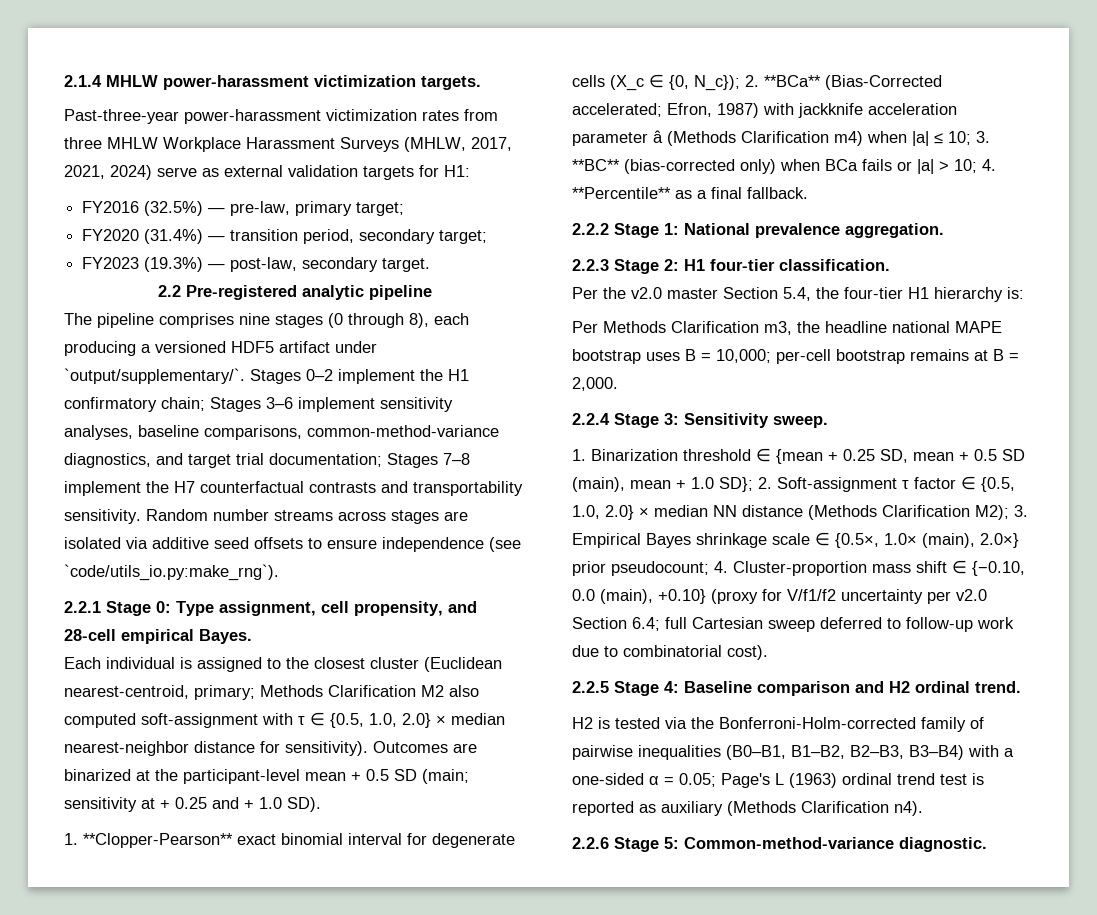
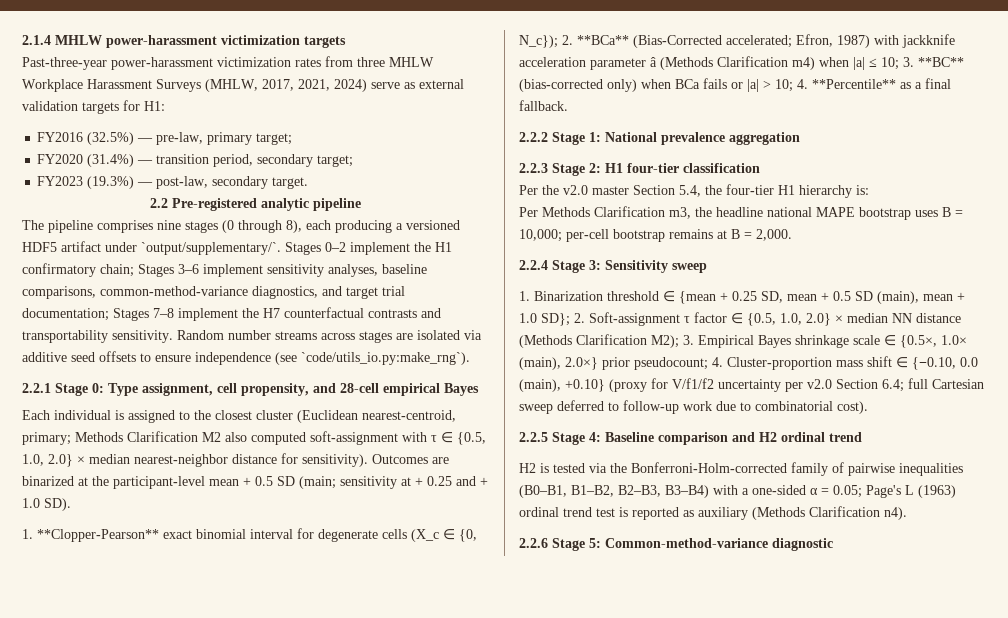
- 2.1.4 MHLW power-harassment victimization targets.
+ 2.1.4 MHLW power-harassment victimization targets
- 2.2.1 Stage 0: Type assignment, cell propensity, and 28-cell empirical Bayes.
+ 2.2.1 Stage 0: Type assignment, cell propensity, and 28-cell empirical Bayes
- 2.2.2 Stage 1: National prevalence aggregation.
+ 2.2.2 Stage 1: National prevalence aggregation
- 2.2.3 Stage 2: H1 four-tier classification.
+ 2.2.3 Stage 2: H1 four-tier classification
- 2.2.4 Stage 3: Sensitivity sweep.
+ 2.2.4 Stage 3: Sensitivity sweep
- 2.2.5 Stage 4: Baseline comparison and H2 ordinal trend.
+ 2.2.5 Stage 4: Baseline comparison and H2 ordinal trend
- 2.2.6 Stage 5: Common-method-variance diagnostic.
+ 2.2.6 Stage 5: Common-method-variance diagnostic

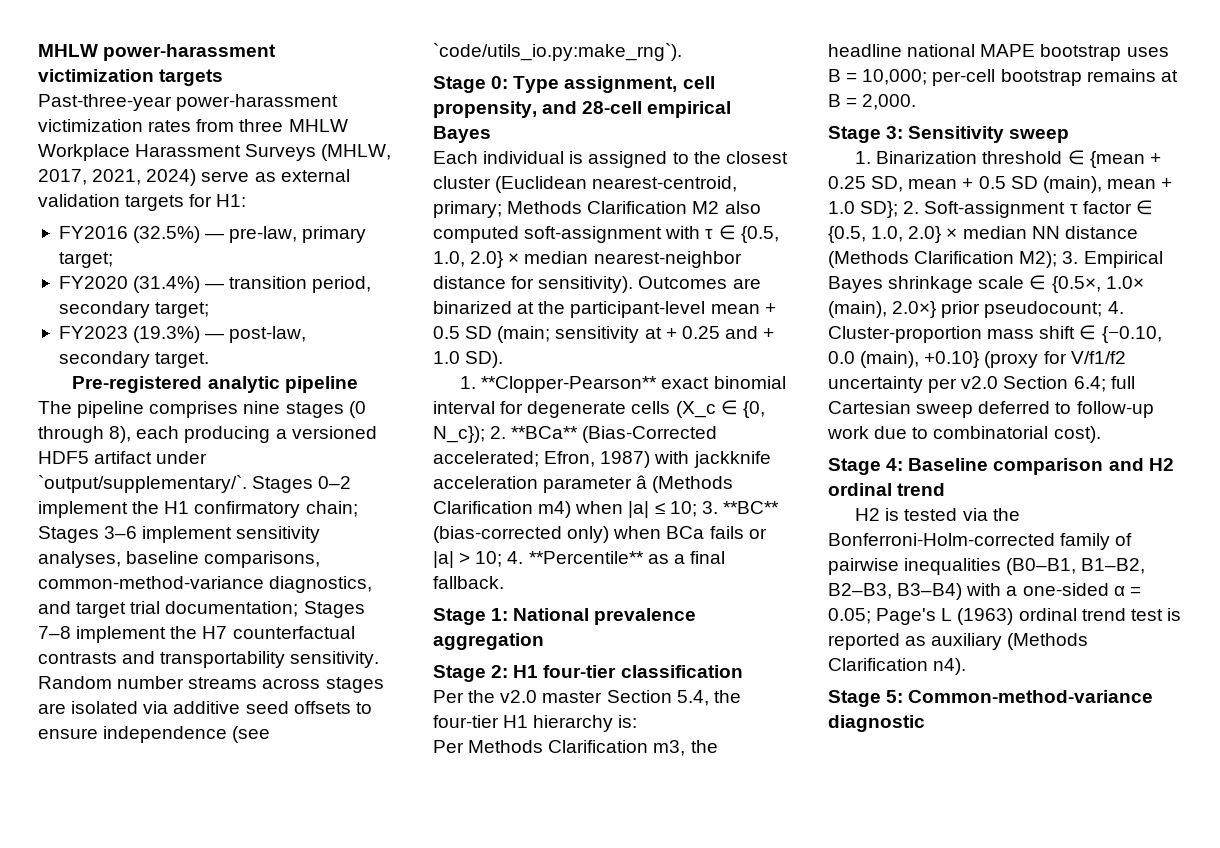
- 2.1.4 MHLW power-harassment victimization targets
+ MHLW power-harassment victimization targets
- 2.2 Pre-registered analytic pipeline
+ Pre-registered analytic pipeline
- 2.2.1 Stage 0: Type assignment, cell propensity, and 28-cell empirical Bayes
+ Stage 0: Type assignment, cell propensity, and 28-cell empirical Bayes
- 2.2.2 Stage 1: National prevalence aggregation
+ Stage 1: National prevalence aggregation
- 2.2.3 Stage 2: H1 four-tier classification
+ Stage 2: H1 four-tier classification
- 2.2.4 Stage 3: Sensitivity sweep
+ Stage 3: Sensitivity sweep
- 2.2.5 Stage 4: Baseline comparison and H2 ordinal trend
+ Stage 4: Baseline comparison and H2 ordinal trend
- 2.2.6 Stage 5: Common-method-variance diagnostic
+ Stage 5: Common-method-variance diagnostic

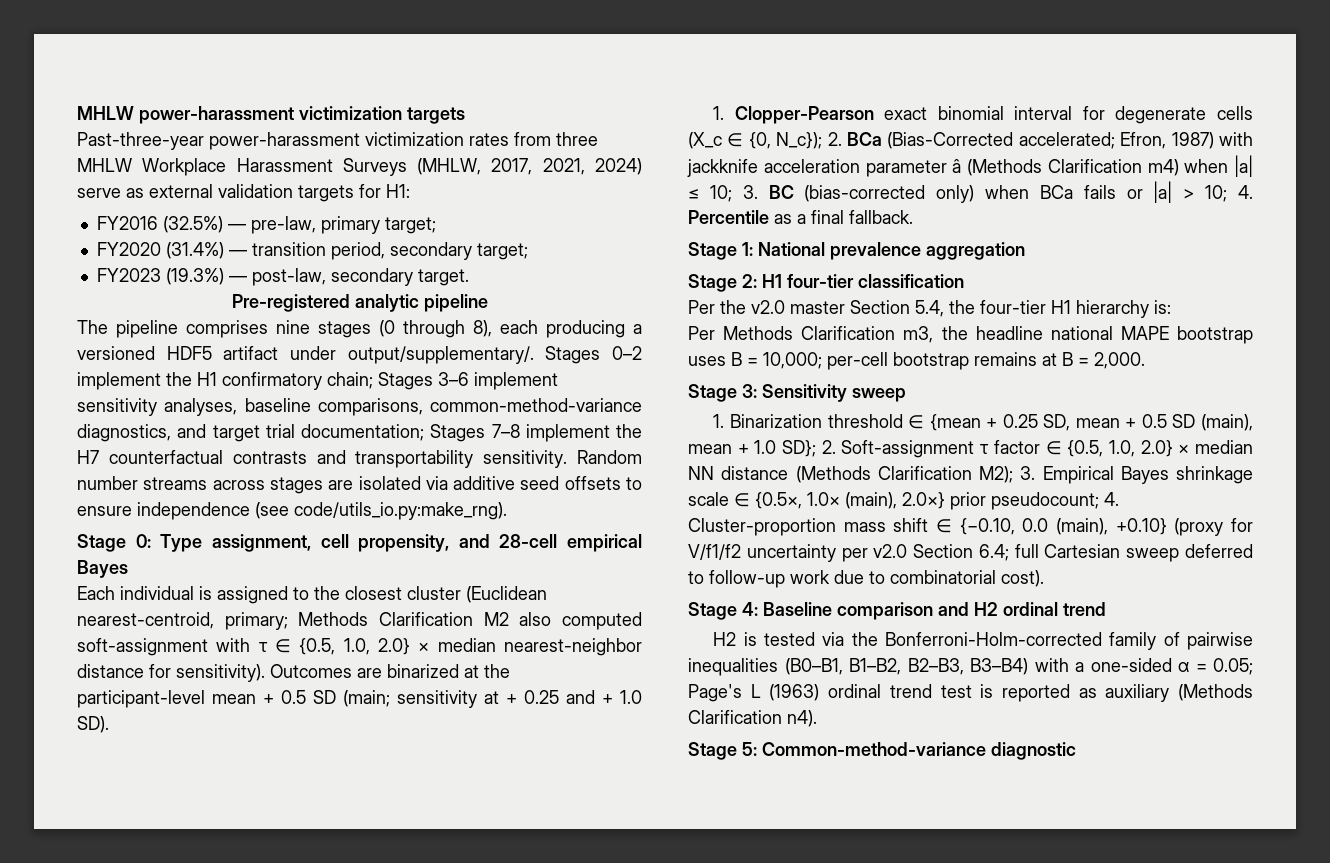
- The pipeline comprises nine stages (0 through 8), each producing a versioned HDF5 artifact under `output/supplementary/`.
+ The pipeline comprises nine stages (0 through 8), each producing a versioned HDF5 artifact under output/supplementary/.
- Random number streams across stages are isolated via additive seed offsets to ensure independence (see `code/utils_io.py:make_rng`).
+ Random number streams across stages are isolated via additive seed offsets to ensure independence (see code/utils_io.py:make_rng).
- 1. **Clopper-Pearson** exact binomial interval for degenerate cells (X_c ∈ {0, N_c}); 2. **BCa** (Bias-Corrected accelerated; Efron, 1987) with jackknife acceleration parameter â (Methods Clarification m4) when |a| ≤ 10; 3. **BC** (bias-corrected only) when BCa fails or |a| > 10; 4. **Percentile** as a final fallback.
+ 1. Clopper-Pearson exact binomial interval for degenerate cells (X_c ∈ {0, N_c}); 2. BCa (Bias-Corrected accelerated; Efron, 1987) with jackknife acceleration parameter â (Methods Clarification m4) when |a| ≤ 10; 3. BC (bias-corrected only) when BCa fails or |a| > 10; 4. Percentile as a final fallback.

